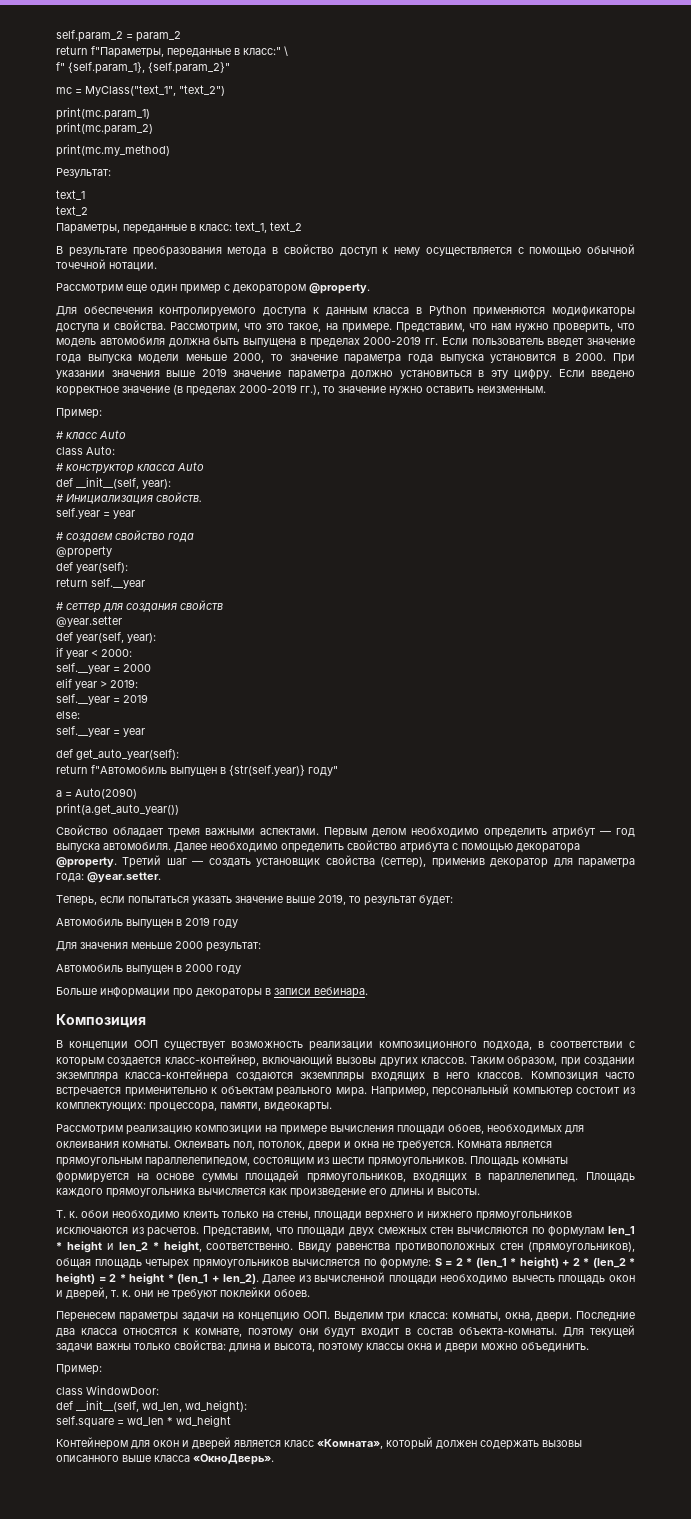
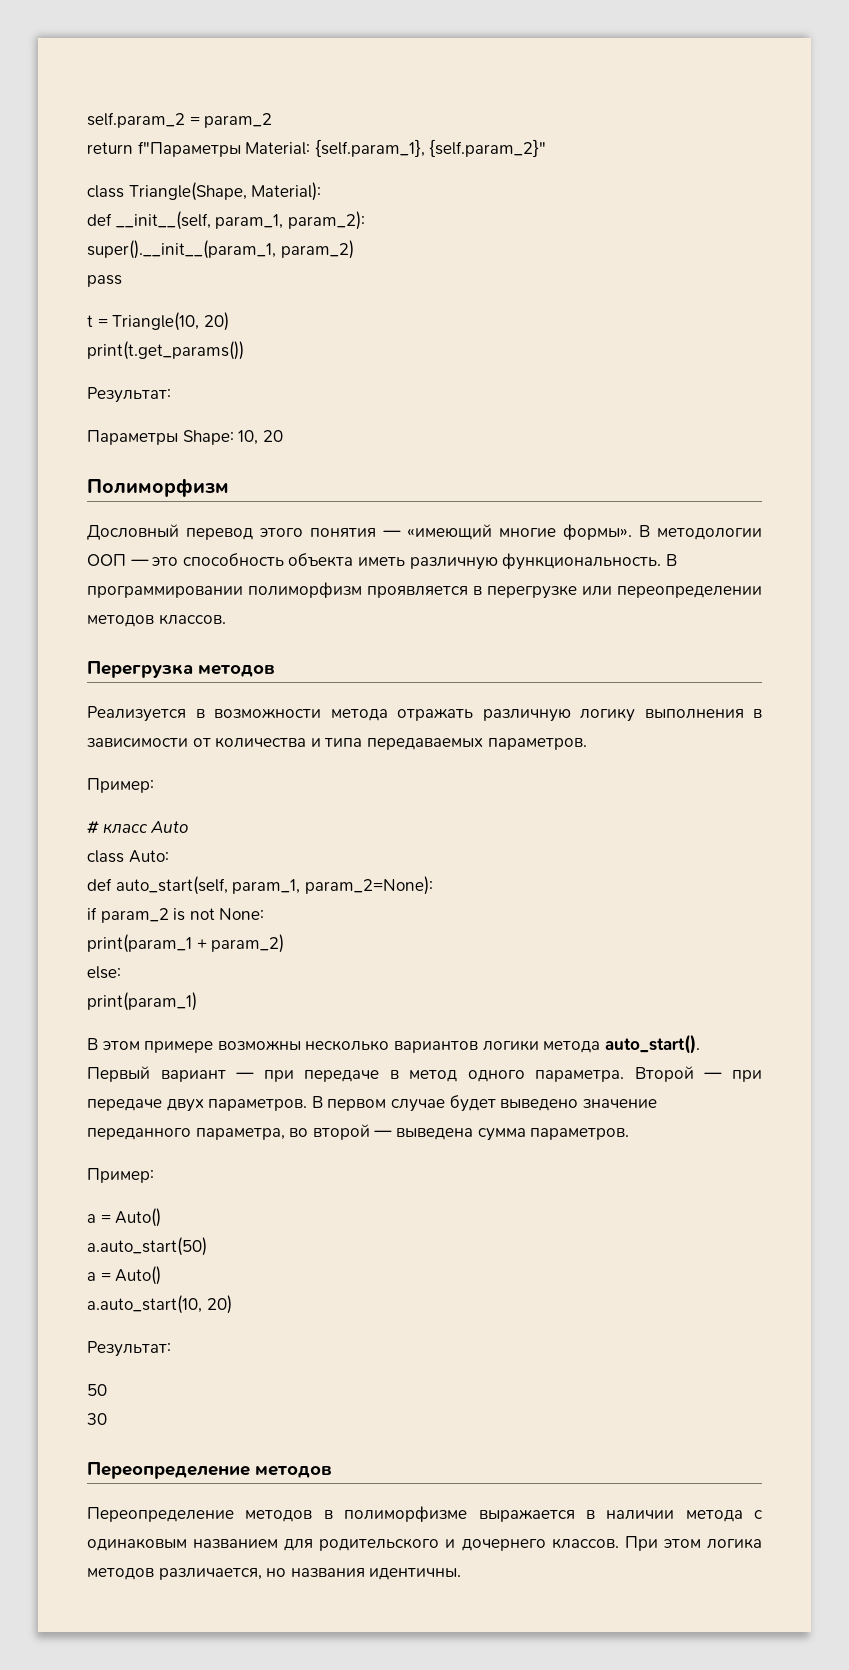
- return f"Параметры, переданные в класс:" \
- f" {self.param_1}, {self.param_2}"
- mc = MyClass("text_1", "text_2")
- print(mc.param_1)
- print(mc.param_2)
- print(mc.my_method)
+ return f"Параметры Material: {self.param_1}, {self.param_2}"
+ class Triangle(Shape, Material):
+ def __init__(self, param_1, param_2):
+ super().__init__(param_1, param_2)
+ pass
+ t = Triangle(10, 20)
+ print(t.get_params())
  Результат:
- text_1
- text_2
- Параметры, переданные в класс: text_1, text_2
- В результате преобразования метода в свойство доступ к нему осуществляется с помощью обычной точечной нотации.
- Рассмотрим еще один пример с декоратором @property.
- Для обеспечения контролируемого доступа к данным класса в Python применяются модификаторы доступа и свойства. Рассмотрим, что это такое, на примере. Представим, что нам нужно проверить, что модель автомобиля должна быть выпущена в пределах 2000-2019 гг. Если пользователь введет значение года выпуска модели меньше 2000, то значение параметра года выпуска установится в 2000. При указании значения выше 2019 значение параметра должно установиться в эту цифру. Если введено корректное значение (в пределах 2000-2019 гг.), то значение нужно оставить неизменным.
+ Параметры Shape: 10, 20
+ Полиморфизм
+ Дословный перевод этого понятия — «имеющий многие формы». В методологии ООП — это способность объекта иметь различную функциональность. В программировании полиморфизм проявляется в перегрузке или переопределении методов классов.
+ Перегрузка методов
+ Реализуется в возможности метода отражать различную логику выполнения в зависимости от количества и типа передаваемых параметров.
- # конструктор класса Auto
- def __init__(self, year):
- # Инициализация свойств.
- self.year = year
- # создаем свойство года
- @property
- def year(self):
- return self.__year
- # сеттер для создания свойств
- @year.setter
- def year(self, year):
- if year < 2000:
- self.__year = 2000
- elif year > 2019:
- self.__year = 2019
+ def auto_start(self, param_1, param_2=None):
+ if param_2 is not None:
+ print(param_1 + param_2)
  else:
- self.__year = year
- def get_auto_year(self):
- return f"Автомобиль выпущен в {str(self.year)} году"
- a = Auto(2090)
- print(a.get_auto_year())
- Свойство обладает тремя важными аспектами. Первым делом необходимо определить атрибут — год выпуска автомобиля. Далее необходимо определить свойство атрибута с помощью декоратора @property. Третий шаг — создать установщик свойства (сеттер), применив декоратор для параметра года: @year.setter.
- Теперь, если попытаться указать значение выше 2019, то результат будет:
- Автомобиль выпущен в 2019 году
- Для значения меньше 2000 результат:
- Автомобиль выпущен в 2000 году
- Больше информации про декораторы в записи вебинара.
- Композиция
- В концепции ООП существует возможность реализации композиционного подхода, в соответствии с которым создается класс-контейнер, включающий вызовы других классов. Таким образом, при создании экземпляра класса-контейнера создаются экземпляры входящих в него классов. Композиция часто встречается применительно к объектам реального мира. Например, персональный компьютер состоит из комплектующих: процессора, памяти, видеокарты.
- Рассмотрим реализацию композиции на примере вычисления площади обоев, необходимых для оклеивания комнаты. Оклеивать пол, потолок, двери и окна не требуется. Комната является прямоугольным параллелепипедом, состоящим из шести прямоугольников. Площадь комнаты формируется на основе суммы площадей прямоугольников, входящих в параллелепипед. Площадь каждого прямоугольника вычисляется как произведение его длины и высоты.
- Т. к. обои необходимо клеить только на стены, площади верхнего и нижнего прямоугольников исключаются из расчетов. Представим, что площади двух смежных стен вычисляются по формулам len_1 * height и len_2 * height, соответственно. Ввиду равенства противоположных стен (прямоугольников), общая площадь четырех прямоугольников вычисляется по формуле: S = 2 * (len_1 * height) + 2 * (len_2 * height) = 2 * height * (len_1 + len_2). Далее из вычисленной площади необходимо вычесть площадь окон и дверей, т. к. они не требуют поклейки обоев.
- Перенесем параметры задачи на концепцию ООП. Выделим три класса: комнаты, окна, двери. Последние два класса относятся к комнате, поэтому они будут входит в состав объекта-комнаты. Для текущей задачи важны только свойства: длина и высота, поэтому классы окна и двери можно объединить.
+ print(param_1)
+ В этом примере возможны несколько вариантов логики метода auto_start(). Первый вариант — при передаче в метод одного параметра. Второй — при передаче двух параметров. В первом случае будет выведено значение переданного параметра, во второй — выведена сумма параметров.
  Пример:
- class WindowDoor:
- def __init__(self, wd_len, wd_height):
- self.square = wd_len * wd_height
- Контейнером для окон и дверей является класс «Комната», который должен содержать вызовы описанного выше класса «ОкноДверь».
+ a = Auto()
+ a.auto_start(50)
+ a = Auto()
+ a.auto_start(10, 20)
+ Результат:
+ 50
+ 30
+ Переопределение методов
+ Переопределение методов в полиморфизме выражается в наличии метода с одинаковым названием для родительского и дочернего классов. При этом логика методов различается, но названия идентичны.

